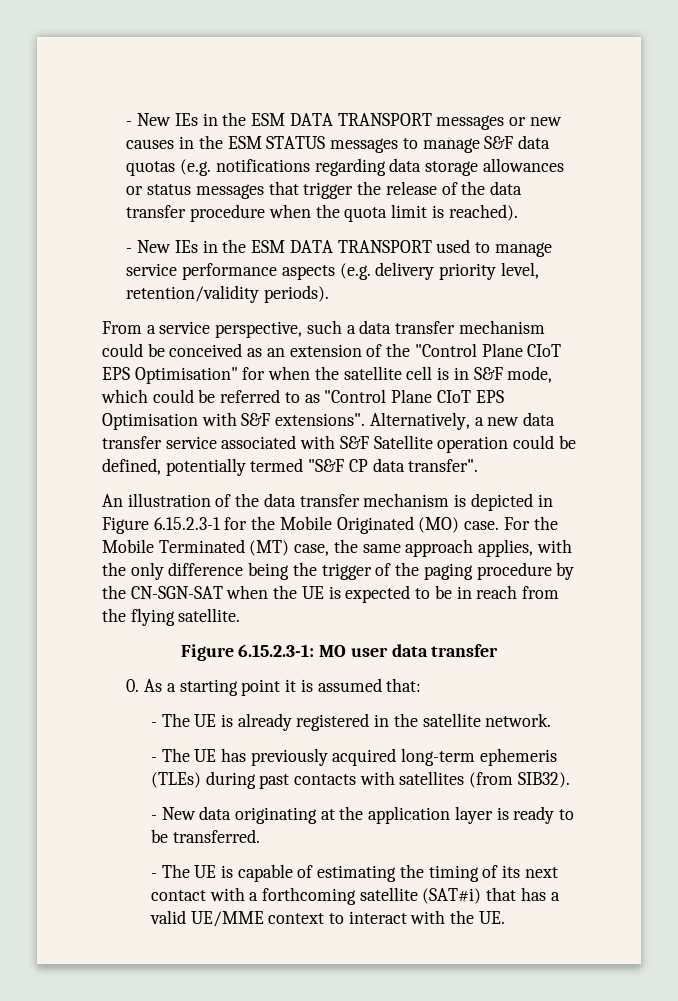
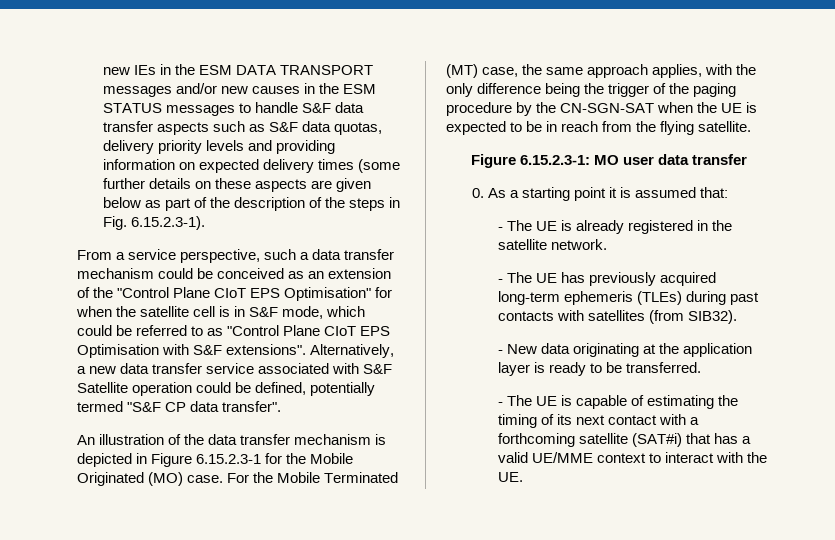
- - New IEs in the ESM DATA TRANSPORT messages or new causes in the ESM STATUS messages to manage S&F data quotas (e.g. notifications regarding data storage allowances or status messages that trigger the release of the data transfer procedure when the quota limit is reached).
- - New IEs in the ESM DATA TRANSPORT used to manage service performance aspects (e.g. delivery priority level, retention/validity periods).
+ new IEs in the ESM DATA TRANSPORT messages and/or new causes in the ESM STATUS messages to handle S&F data transfer aspects such as S&F data quotas, delivery priority levels and providing information on expected delivery times (some further details on these aspects are given below as part of the description of the steps in Fig. 6.15.2.3-1).

